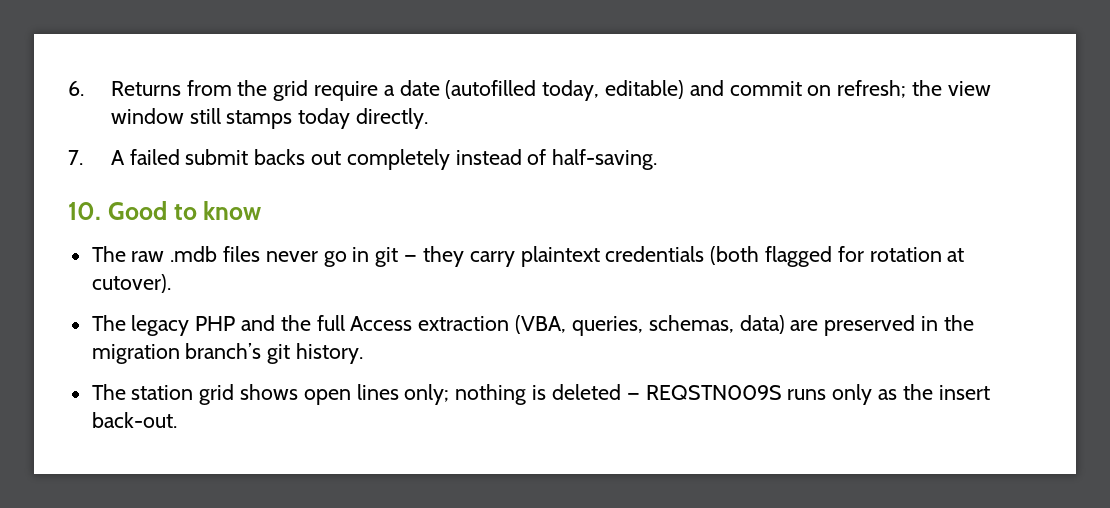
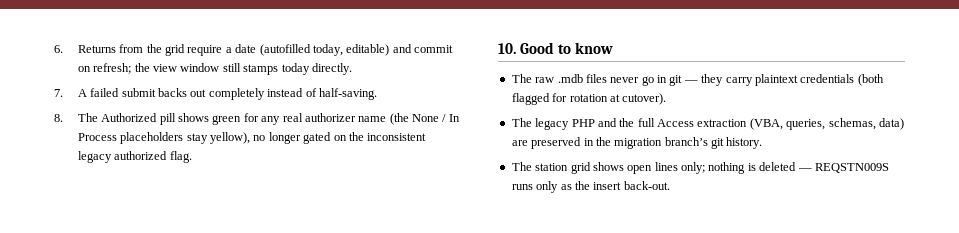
+ 8. The Authorized pill shows green for any real authorizer name (the None / In Process placeholders stay yellow), no longer gated on the inconsistent legacy authorized flag.

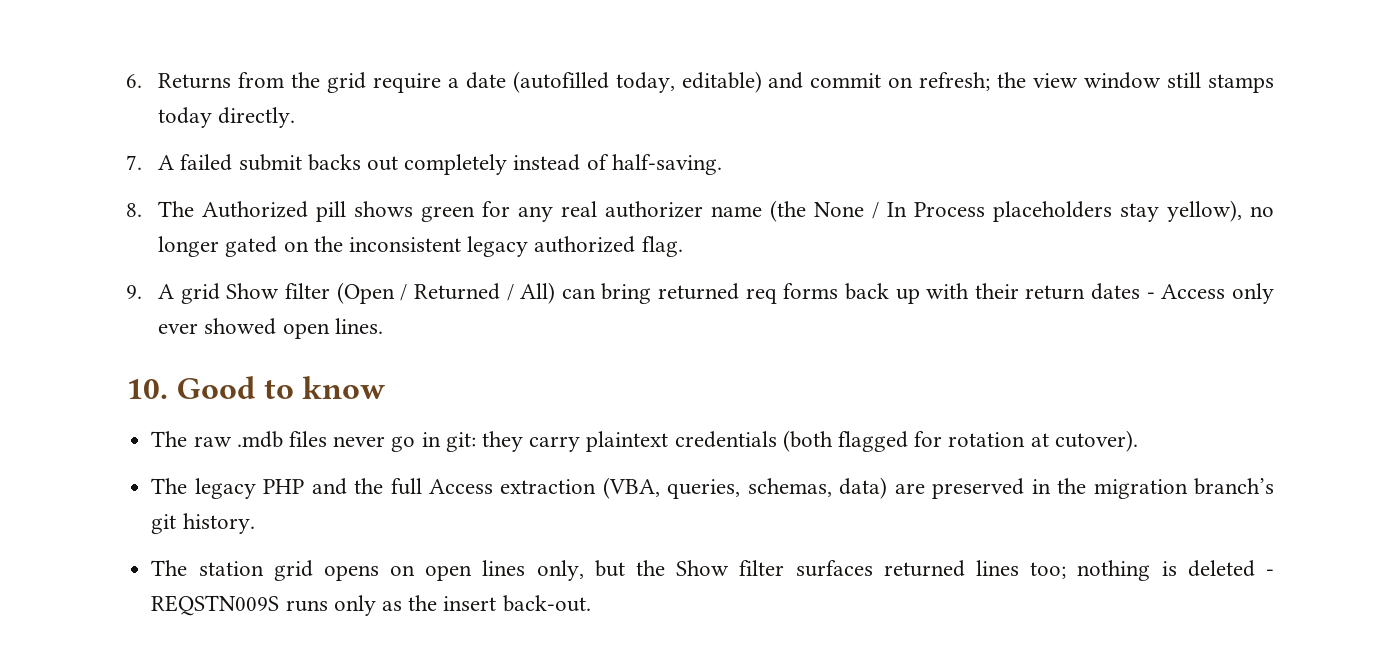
+ 9. A grid Show filter (Open / Returned / All) can bring returned req forms back up with their return dates - Access only ever showed open lines.
- The raw .mdb files never go in git — they carry plaintext credentials (both flagged for rotation at cutover).
+ The raw .mdb files never go in git: they carry plaintext credentials (both flagged for rotation at cutover).
- The station grid shows open lines only; nothing is deleted — REQSTN009S runs only as the insert back-out.
+ The station grid opens on open lines only, but the Show filter surfaces returned lines too; nothing is deleted - REQSTN009S runs only as the insert back-out.

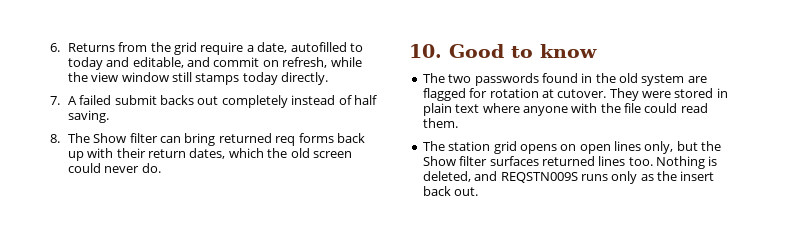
- 6. Returns from the grid require a date (autofilled today, editable) and commit on refresh; the view window still stamps today directly.
+ 6. Returns from the grid require a date, autofilled to today and editable, and commit on refresh, while the view window still stamps today directly.
- 7. A failed submit backs out completely instead of half-saving.
+ 7. A failed submit backs out completely instead of half saving.
- 8. The Authorized pill shows green for any real authorizer name (the None / In Process placeholders stay yellow), no longer gated on the inconsistent legacy authorized flag.
- 9. A grid Show filter (Open / Returned / All) can bring returned req forms back up with their return dates - Access only ever showed open lines.
+ 8. The Show filter can bring returned req forms back up with their return dates, which the old screen could never do.
- The raw .mdb files never go in git: they carry plaintext credentials (both flagged for rotation at cutover).
- The legacy PHP and the full Access extraction (VBA, queries, schemas, data) are preserved in the migration branch’s git history.
+ The two passwords found in the old system are flagged for rotation at cutover. They were stored in plain text where anyone with the file could read them.
- The station grid opens on open lines only, but the Show filter surfaces returned lines too; nothing is deleted - REQSTN009S runs only as the insert back-out.
+ The station grid opens on open lines only, but the Show filter surfaces returned lines too. Nothing is deleted, and REQSTN009S runs only as the insert back out.

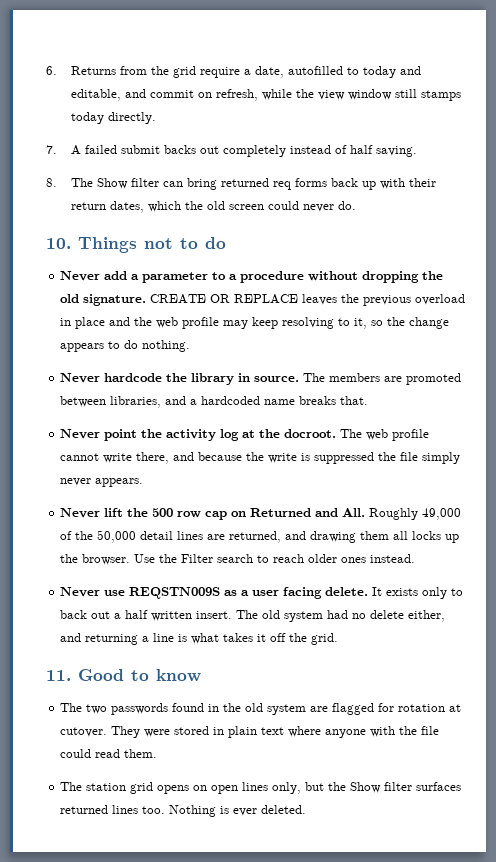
- 10. Good to know
+ 10. Things not to do
+ Never add a parameter to a procedure without dropping the old signature. CREATE OR REPLACE leaves the previous overload in place and the web profile may keep resolving to it, so the change appears to do nothing.
+ Never hardcode the library in source. The members are promoted between libraries, and a hardcoded name breaks that.
+ Never point the activity log at the docroot. The web profile cannot write there, and because the write is suppressed the file simply never appears.
+ Never lift the 500 row cap on Returned and All. Roughly 49,000 of the 50,000 detail lines are returned, and drawing them all locks up the browser. Use the Filter search to reach older ones instead.
+ Never use REQSTN009S as a user facing delete. It exists only to back out a half written insert. The old system had no delete either, and returning a line is what takes it off the grid.
+ 11. Good to know
- Nothing is deleted, and REQSTN009S runs only as the insert back out.
+ Nothing is ever deleted.

